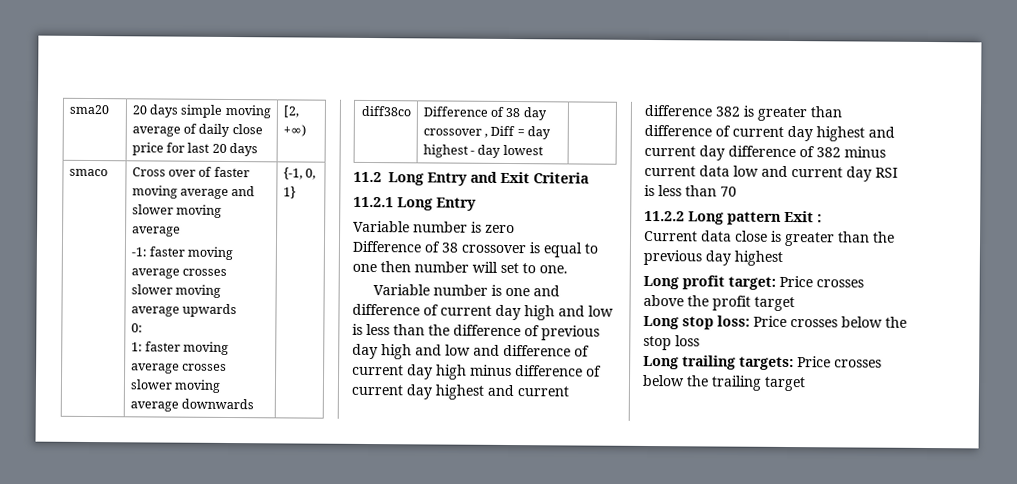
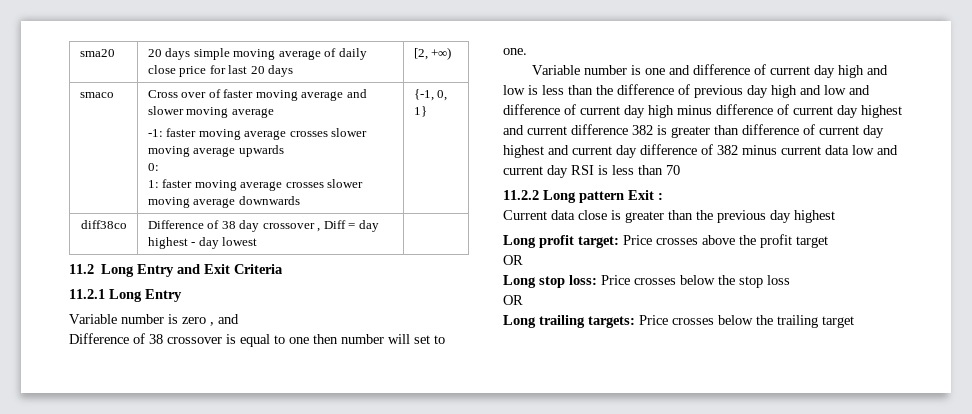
- Variable number is zero
+ Variable number is zero , and
  Long profit target: Price crosses above the profit target
+ OR
  Long stop loss: Price crosses below the stop loss
+ OR

